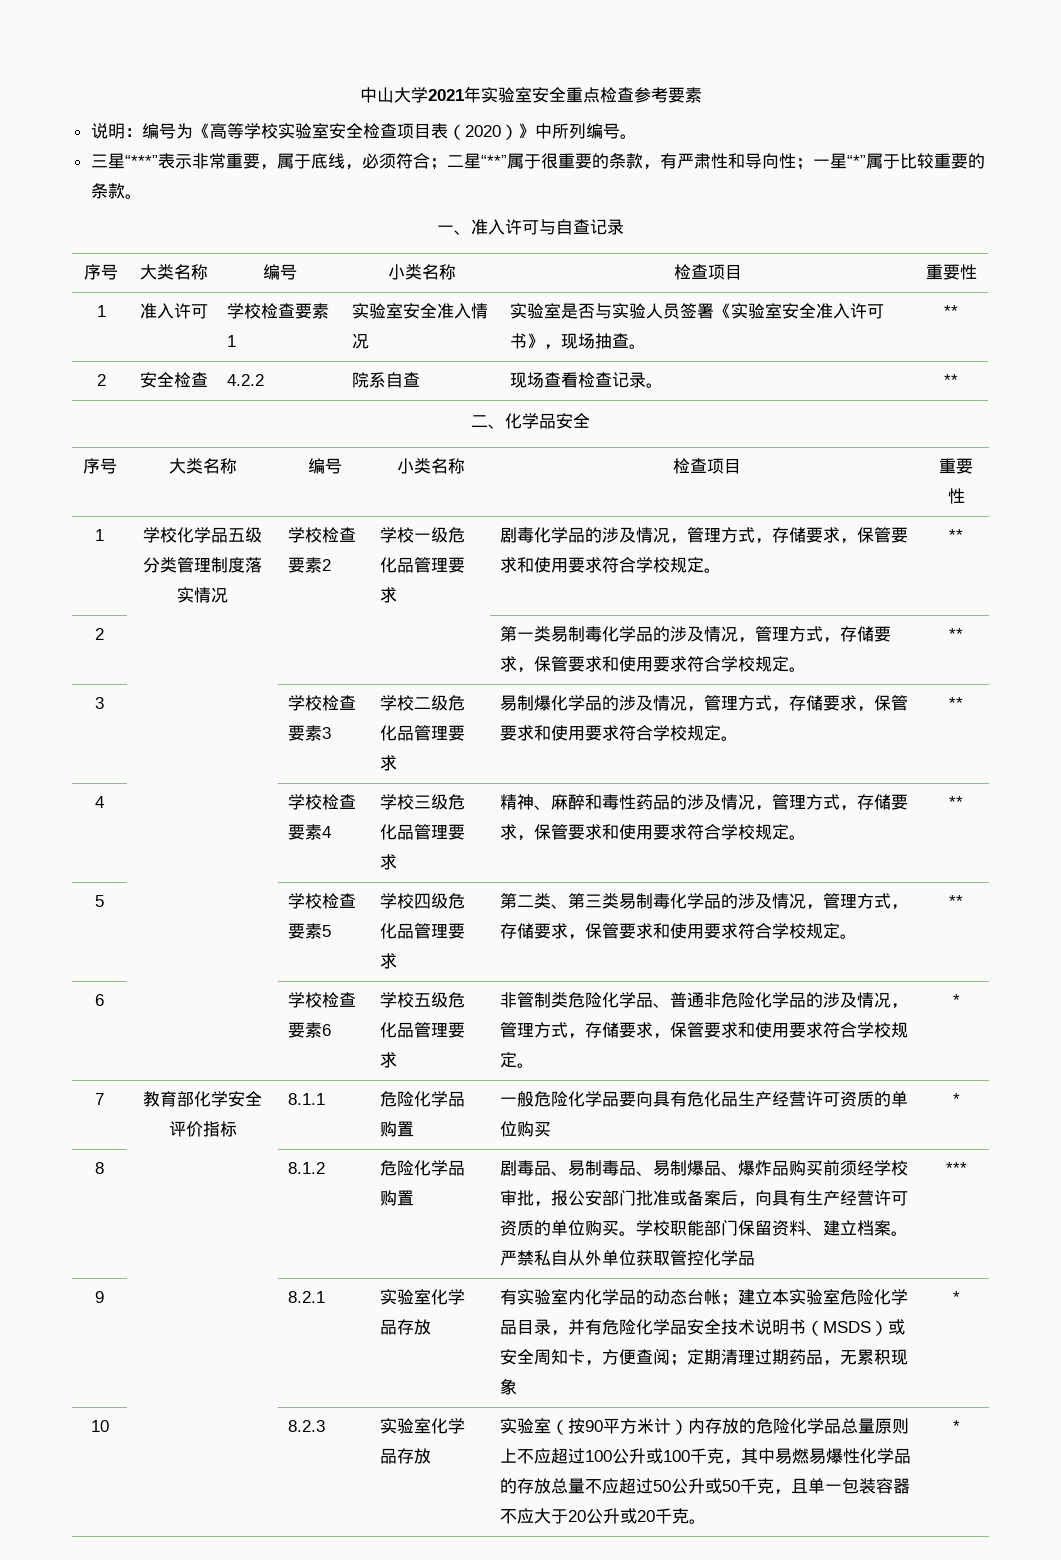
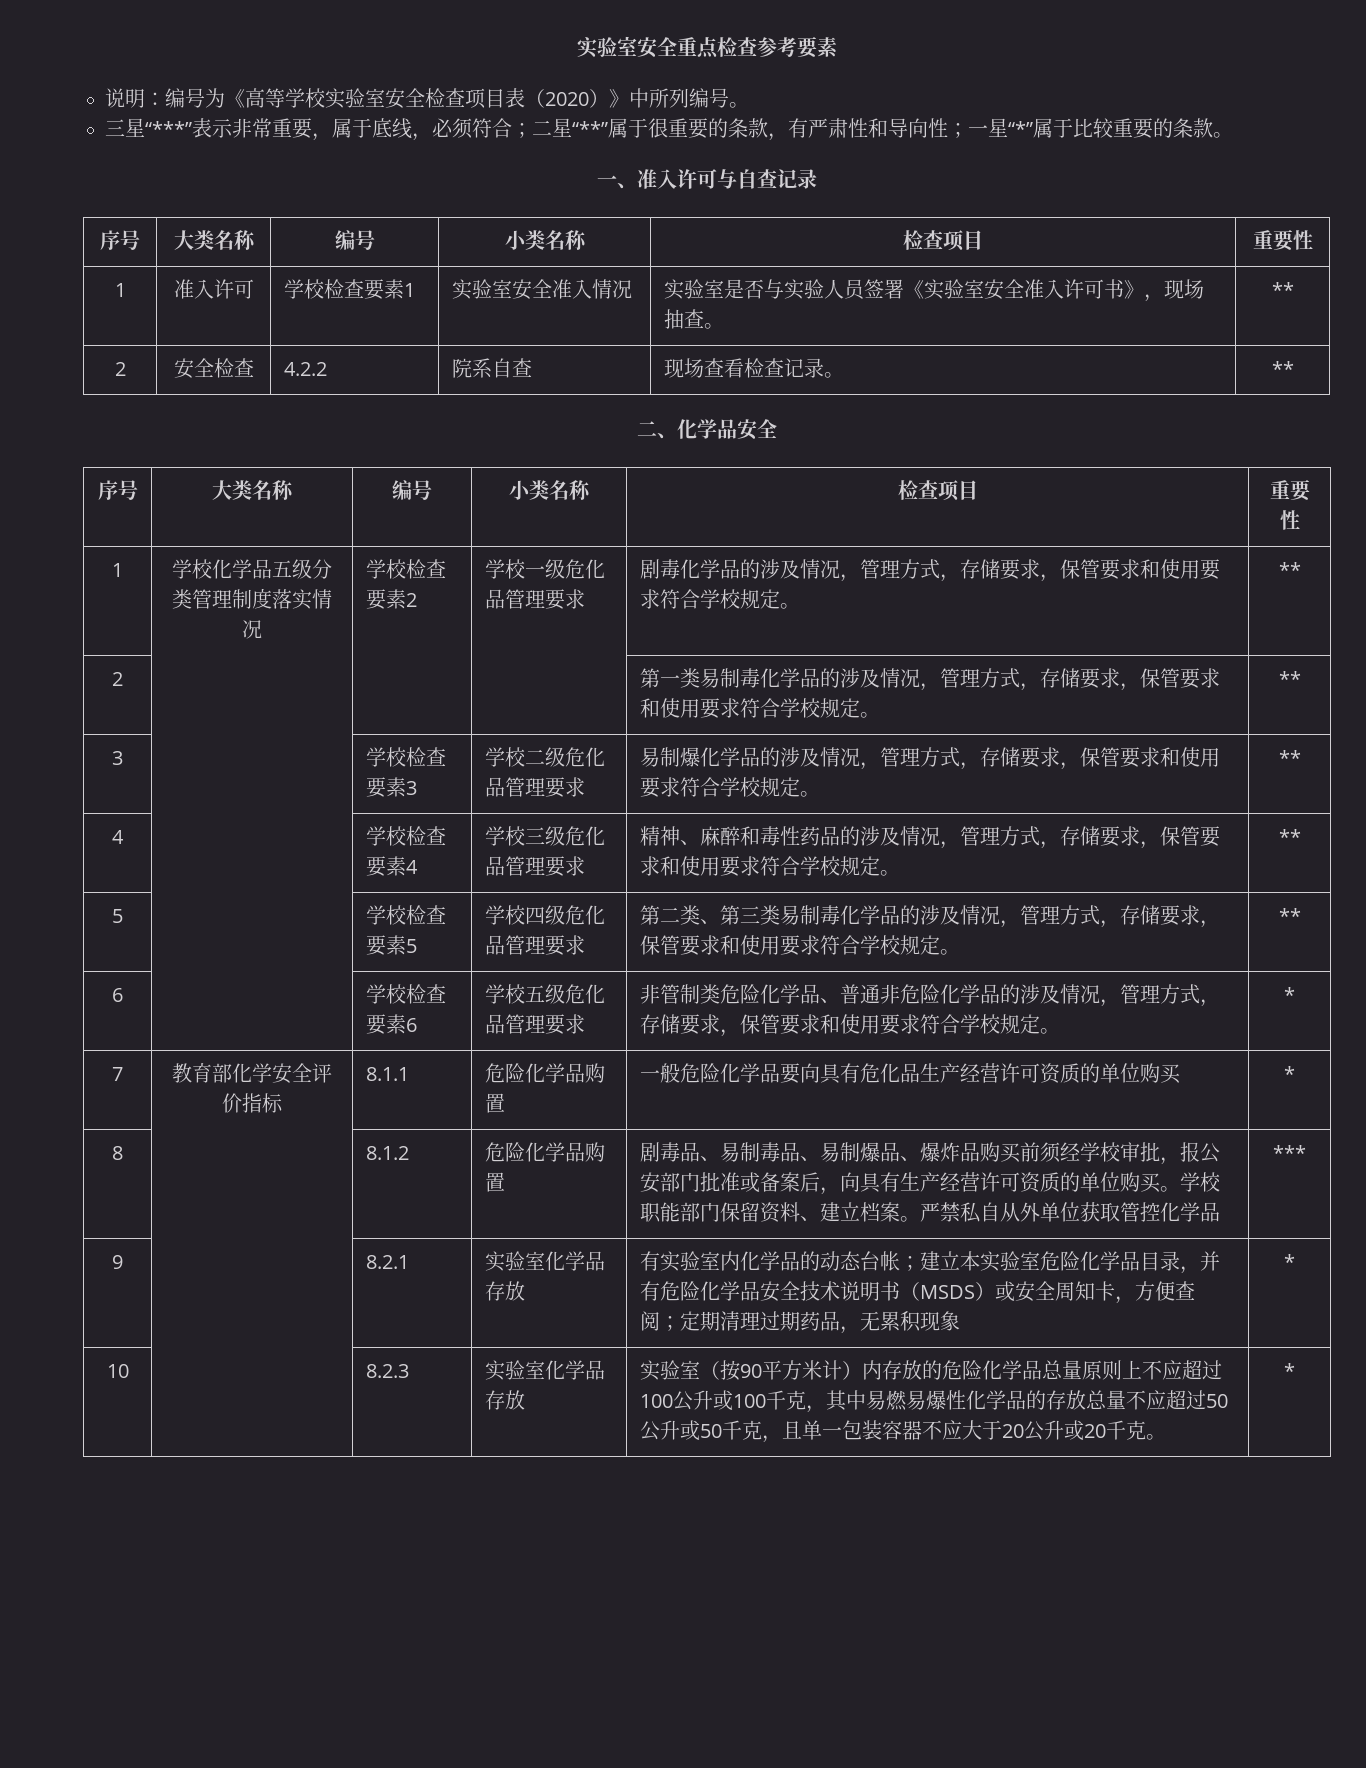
- 中山大学2021年实验室安全重点检查参考要素
+ 实验室安全重点检查参考要素

